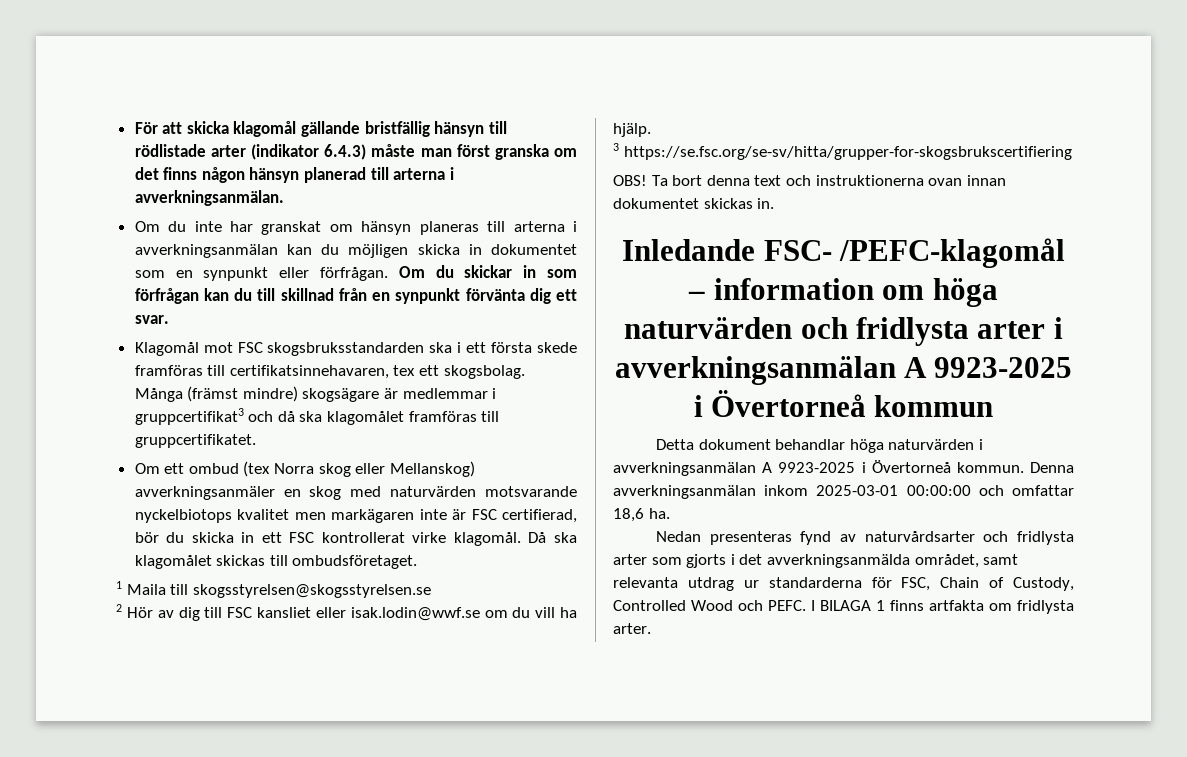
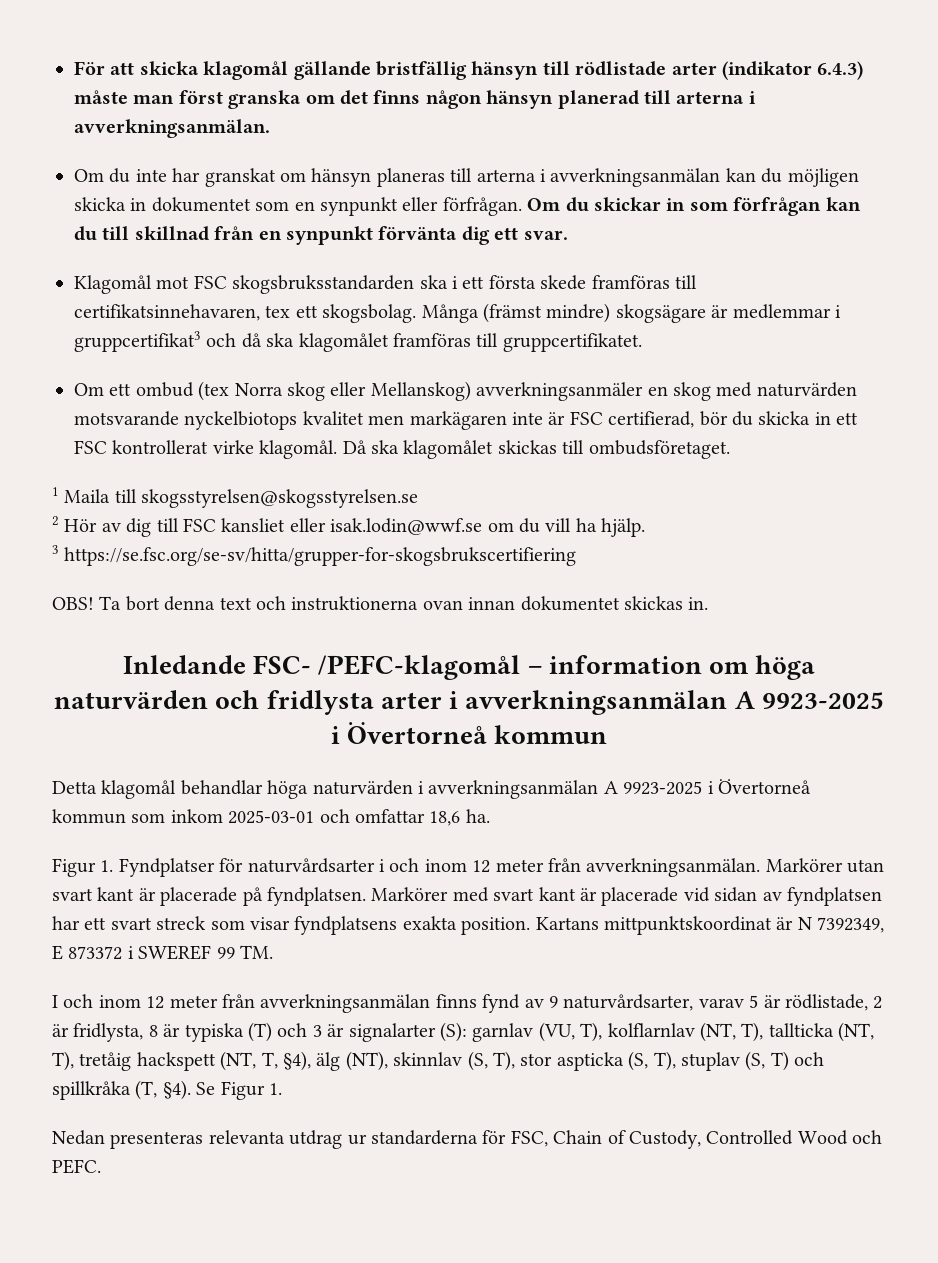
- Detta dokument behandlar höga naturvärden i avverkningsanmälan A 9923-2025 i Övertorneå kommun. Denna avverkningsanmälan inkom 2025-03-01 00:00:00 och omfattar 18,6 ha.
+ Detta klagomål behandlar höga naturvärden i avverkningsanmälan A 9923-2025 i Övertorneå kommun som inkom 2025-03-01 och omfattar 18,6 ha.
- Nedan presenteras fynd av naturvårdsarter och fridlysta arter som gjorts i det avverkningsanmälda området, samt relevanta utdrag ur standarderna för FSC, Chain of Custody, Controlled Wood och PEFC. I BILAGA 1 finns artfakta om fridlysta arter.
+ Figur 1. Fyndplatser för naturvårdsarter i och inom 12 meter från avverkningsanmälan. Markörer utan svart kant är placerade på fyndplatsen. Markörer med svart kant är placerade vid sidan av fyndplatsen har ett svart streck som visar fyndplatsens exakta position. Kartans mittpunktskoordinat är N 7392349, E 873372 i SWEREF 99 TM.
+ I och inom 12 meter från avverkningsanmälan finns fynd av 9 naturvårdsarter, varav 5 är rödlistade, 2 är fridlysta, 8 är typiska (T) och 3 är signalarter (S): garnlav (VU, T), kolflarnlav (NT, T), tallticka (NT, T), tretåig hackspett (NT, T, §4), älg (NT), skinnlav (S, T), stor aspticka (S, T), stuplav (S, T) och spillkråka (T, §4). Se Figur 1.
+ Nedan presenteras relevanta utdrag ur standarderna för FSC, Chain of Custody, Controlled Wood och PEFC.

